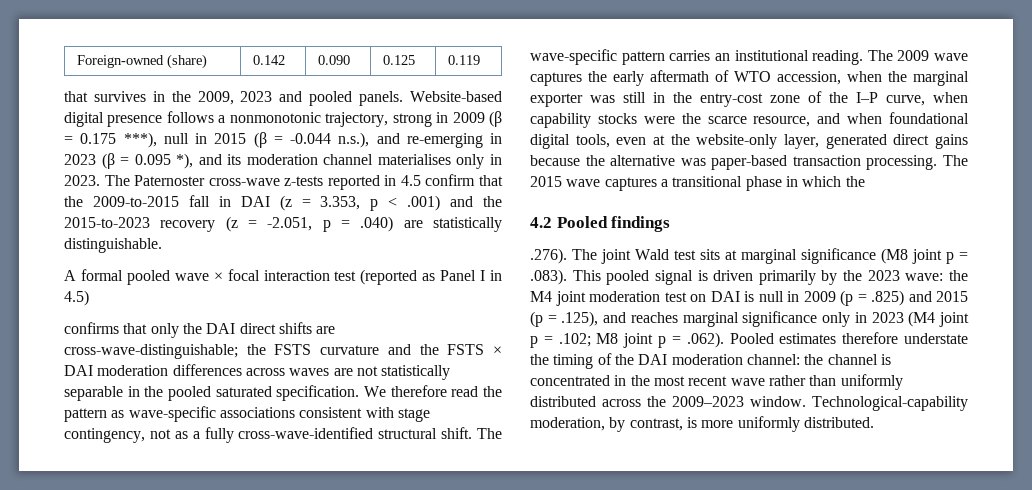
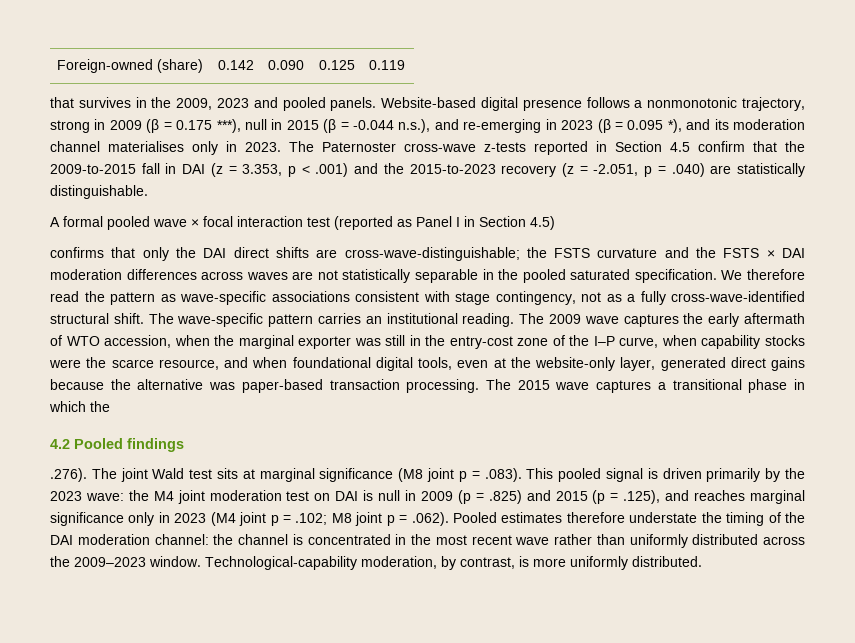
- The Paternoster cross-wave z-tests reported in 4.5 confirm that the 2009-to-2015 fall in DAI (z = 3.353, p < .001) and the 2015-to-2023 recovery (z = -2.051, p = .040) are statistically distinguishable.
+ The Paternoster cross-wave z-tests reported in Section 4.5 confirm that the 2009-to-2015 fall in DAI (z = 3.353, p < .001) and the 2015-to-2023 recovery (z = -2.051, p = .040) are statistically distinguishable.
- A formal pooled wave × focal interaction test (reported as Panel I in 4.5)
+ A formal pooled wave × focal interaction test (reported as Panel I in Section 4.5)

